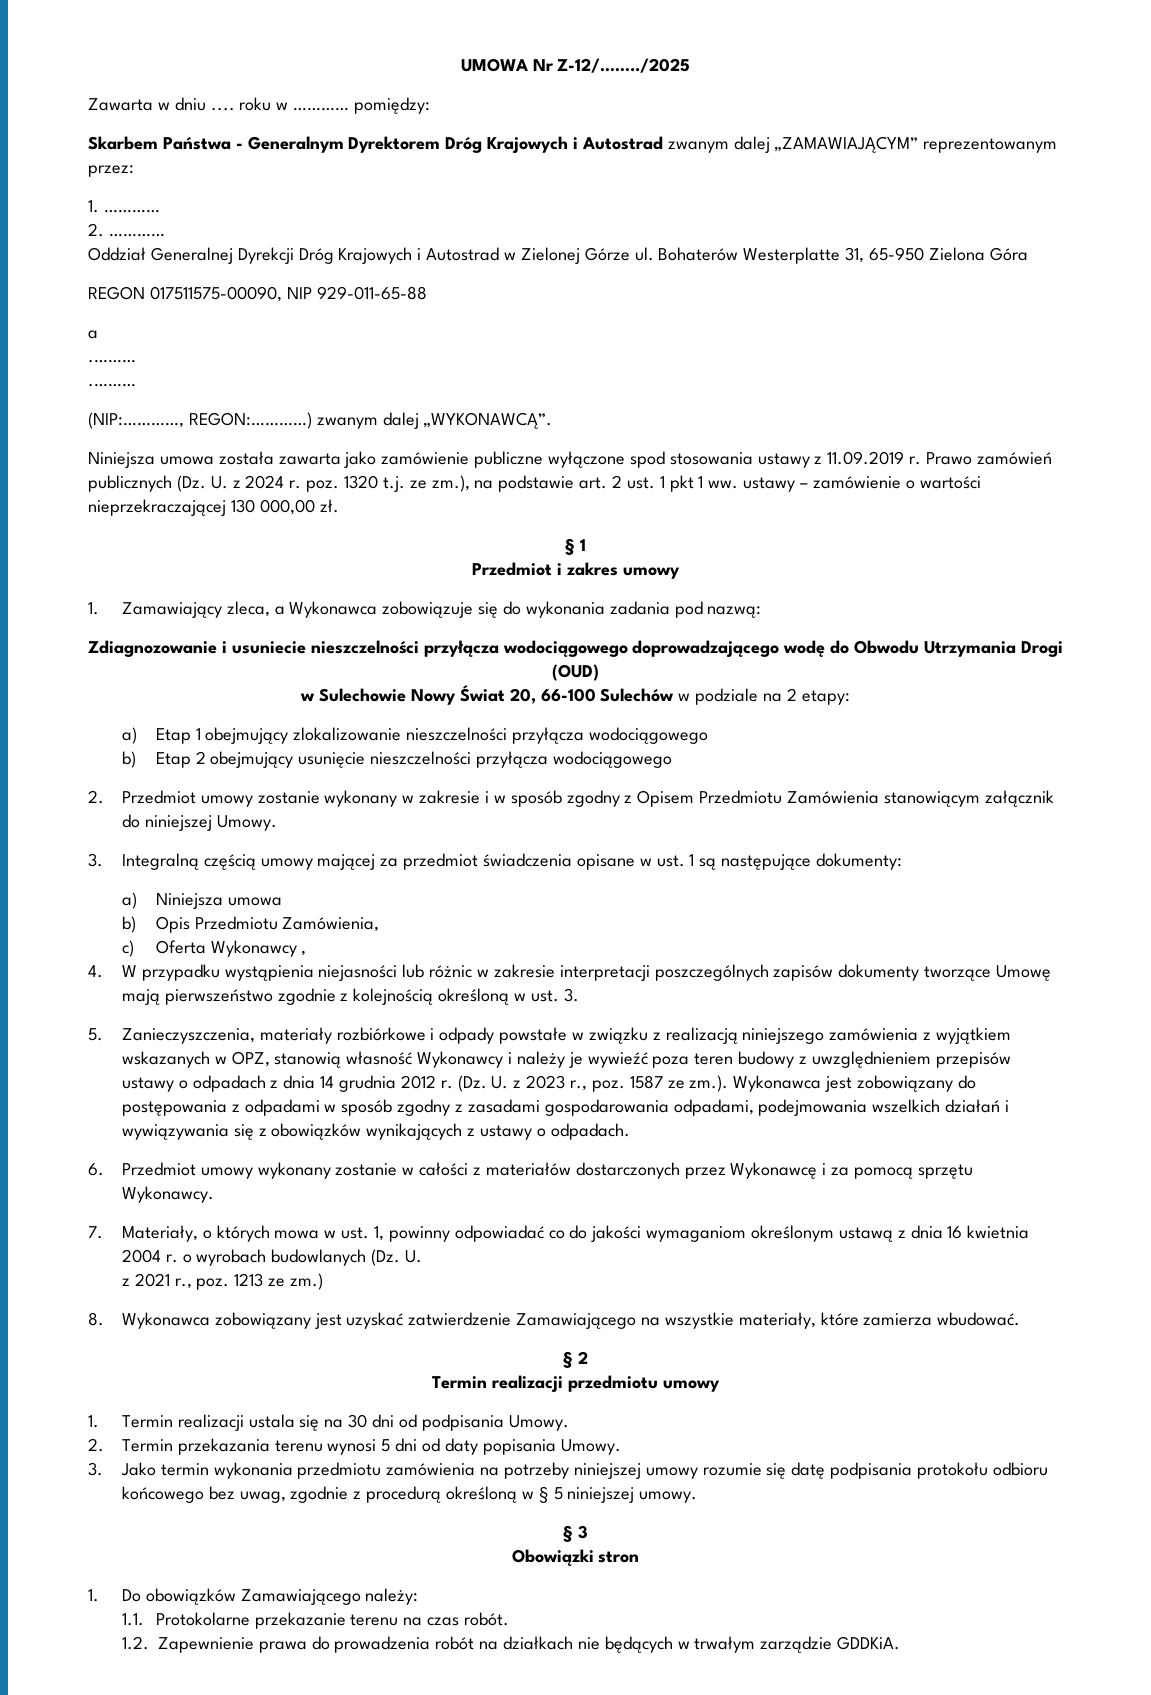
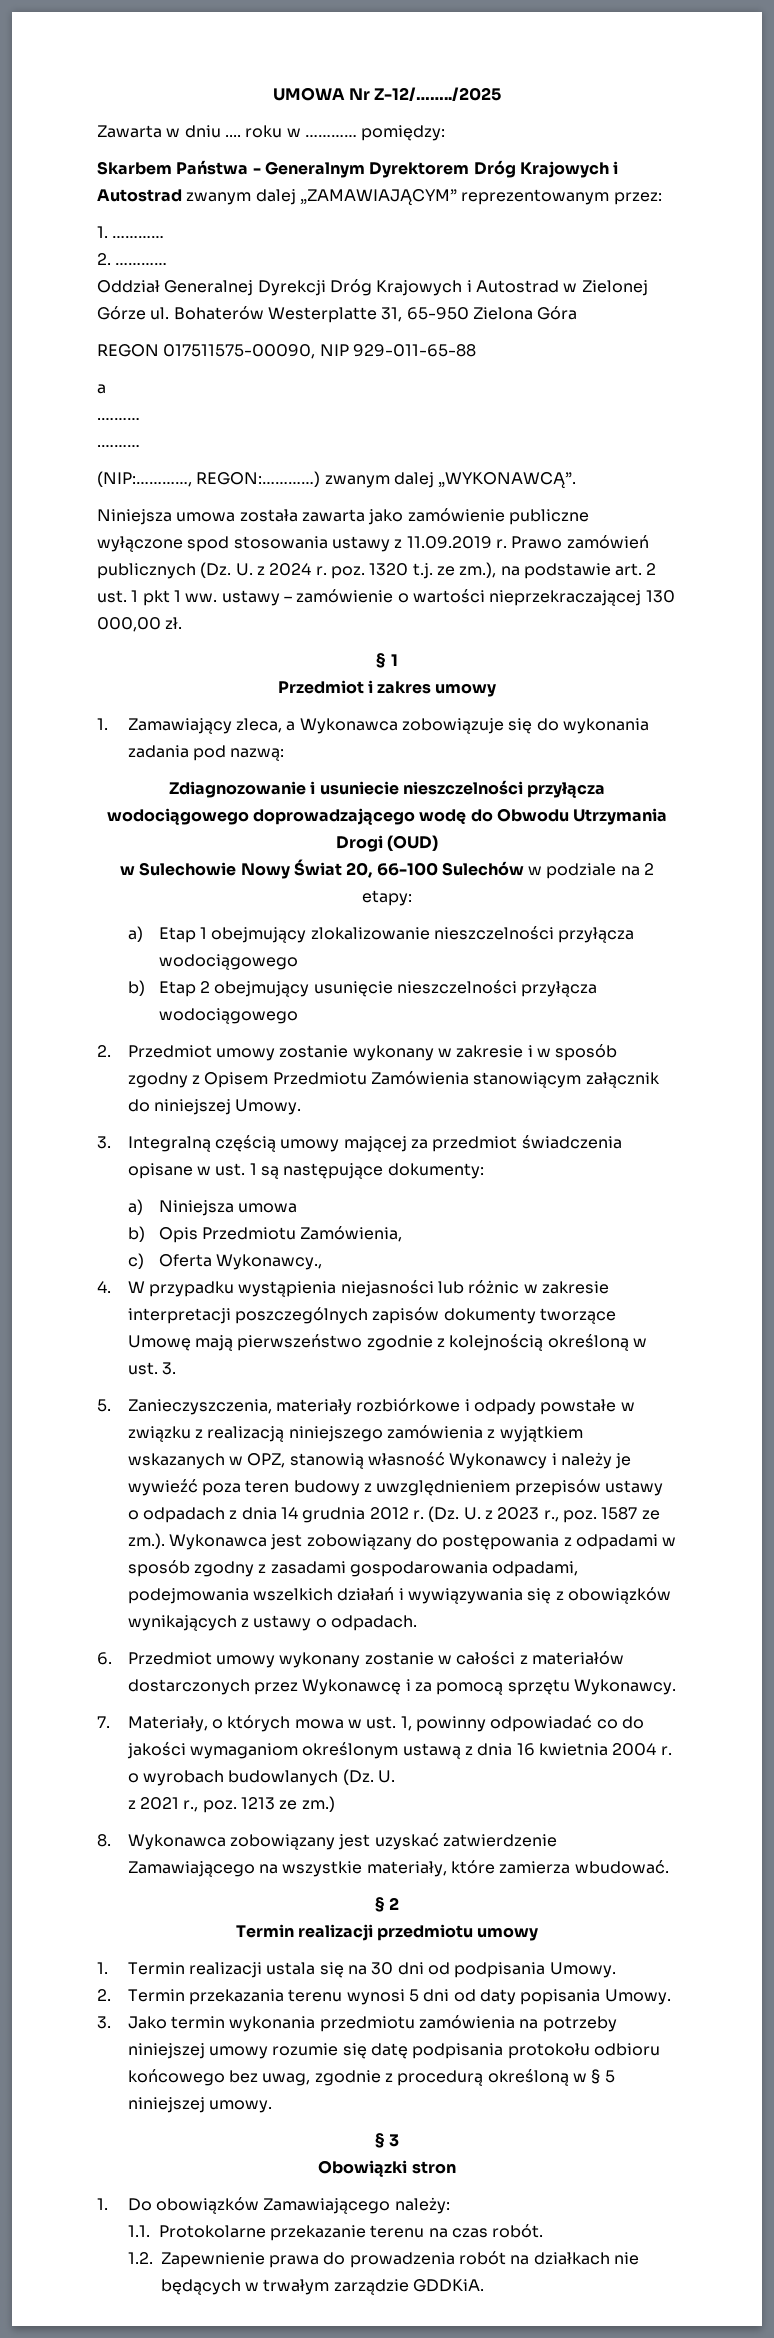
- c) Oferta Wykonawcy ,
+ c) Oferta Wykonawcy.,

